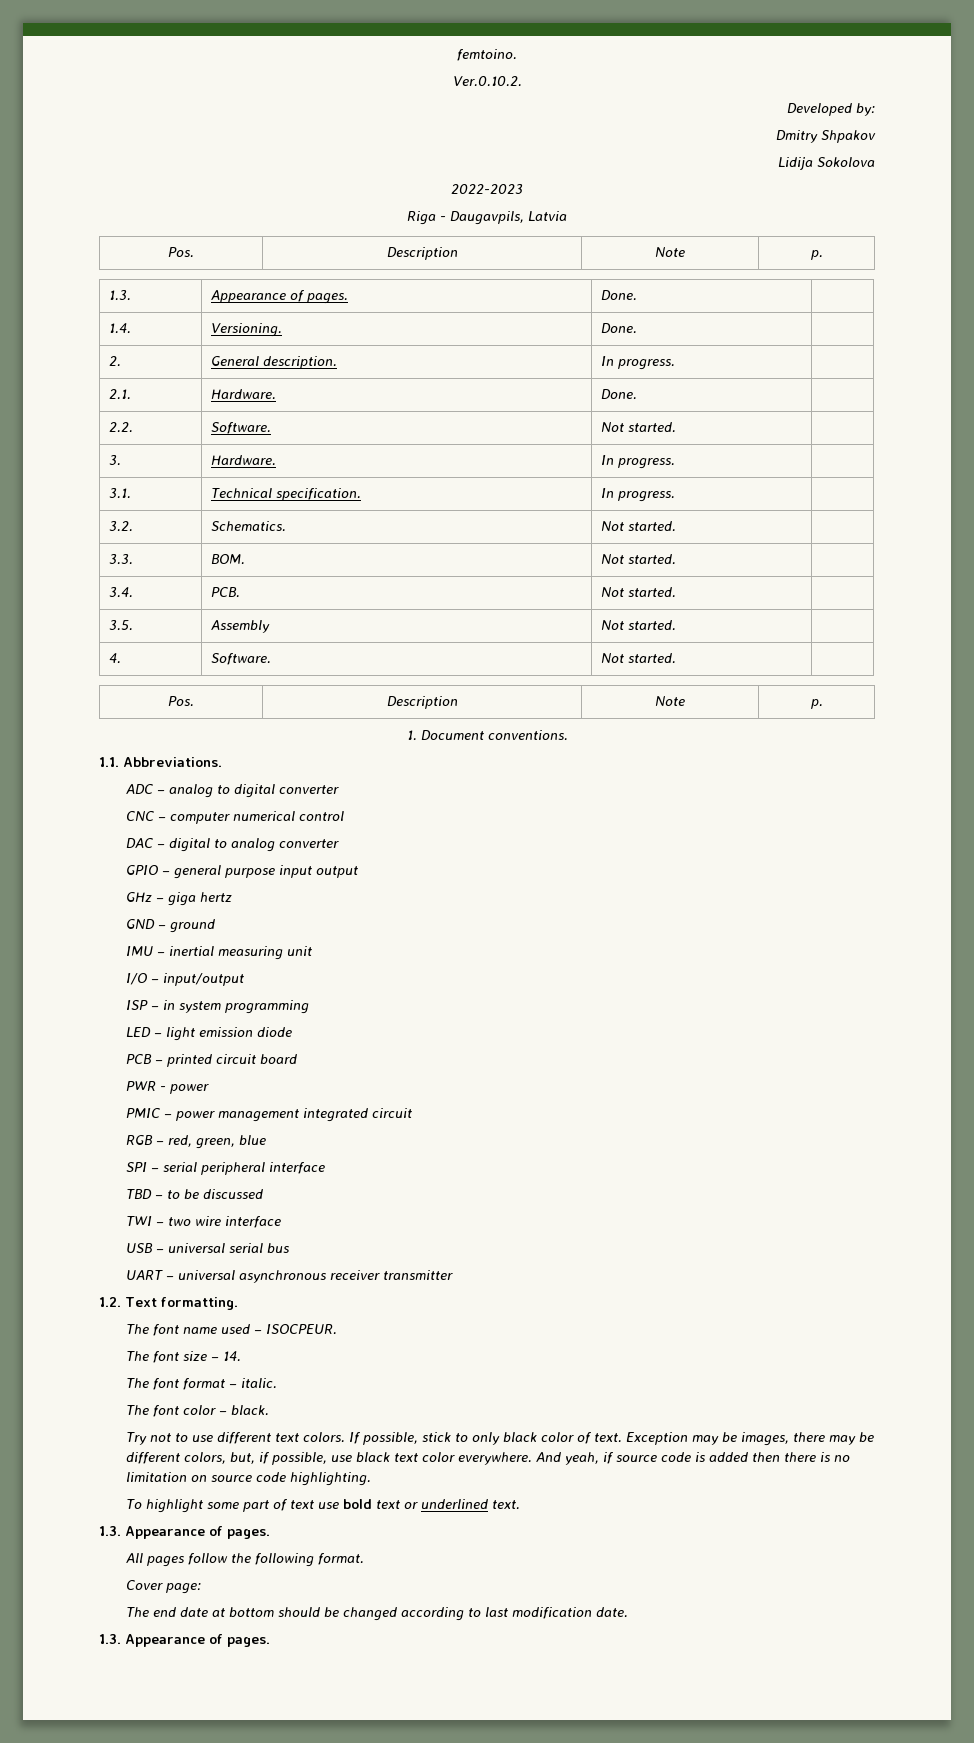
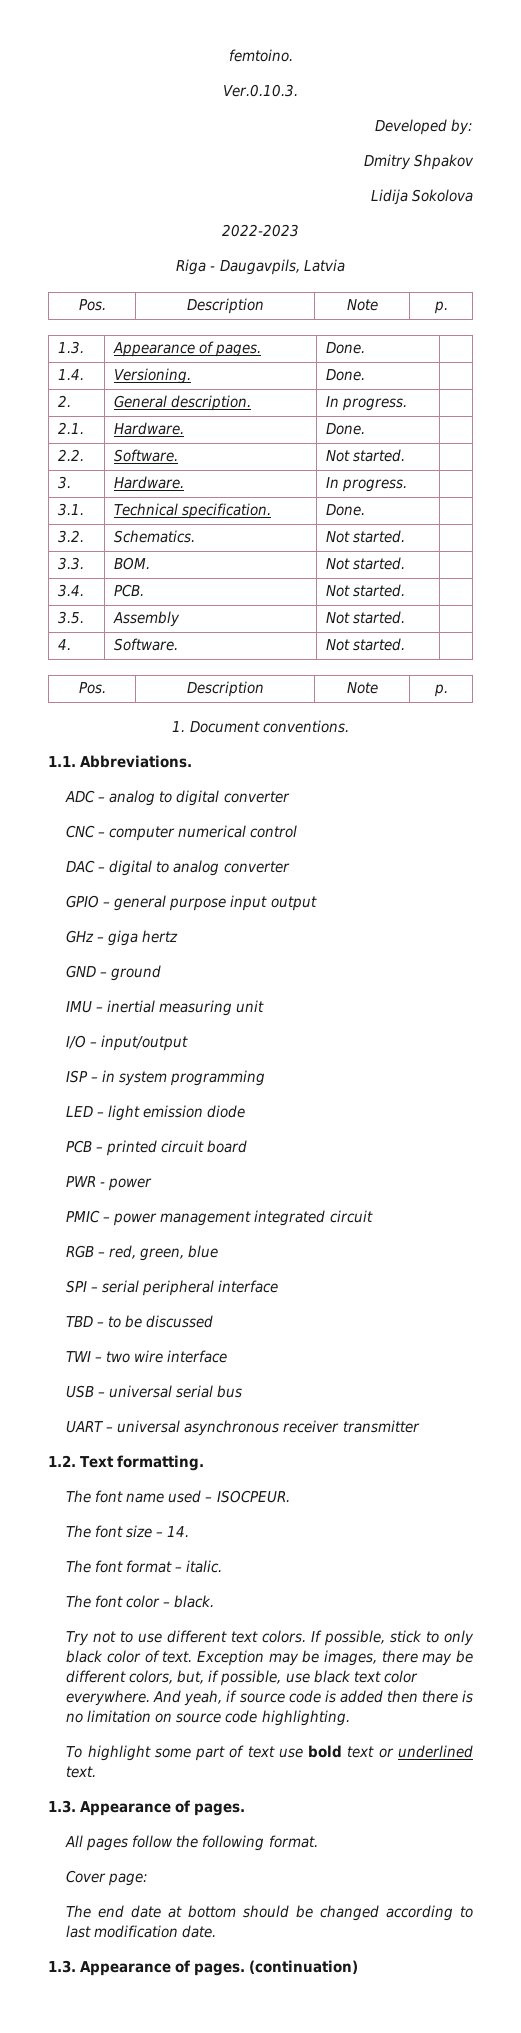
- Ver.0.10.2.
+ Ver.0.10.3.
- 3.1. | Technical specification. | In progress. |
+ 3.1. | Technical specification. | Done. |
+ (continuation)

